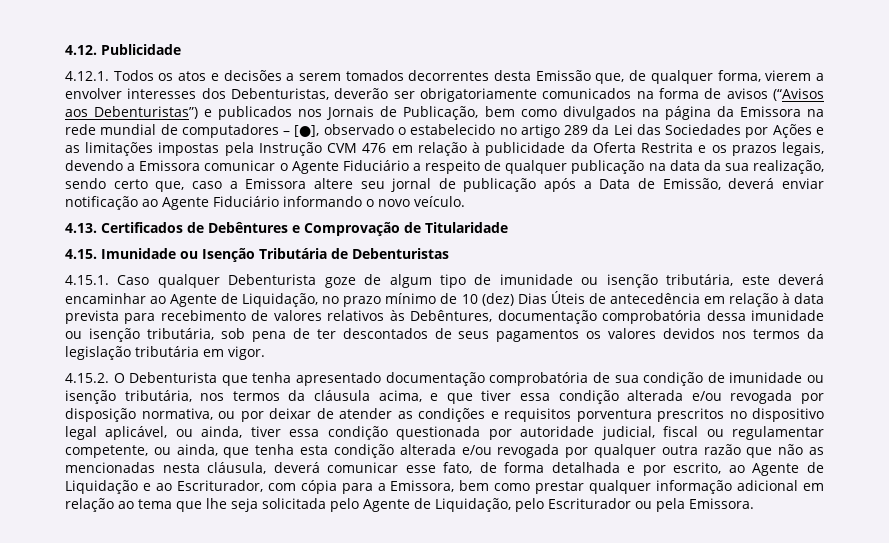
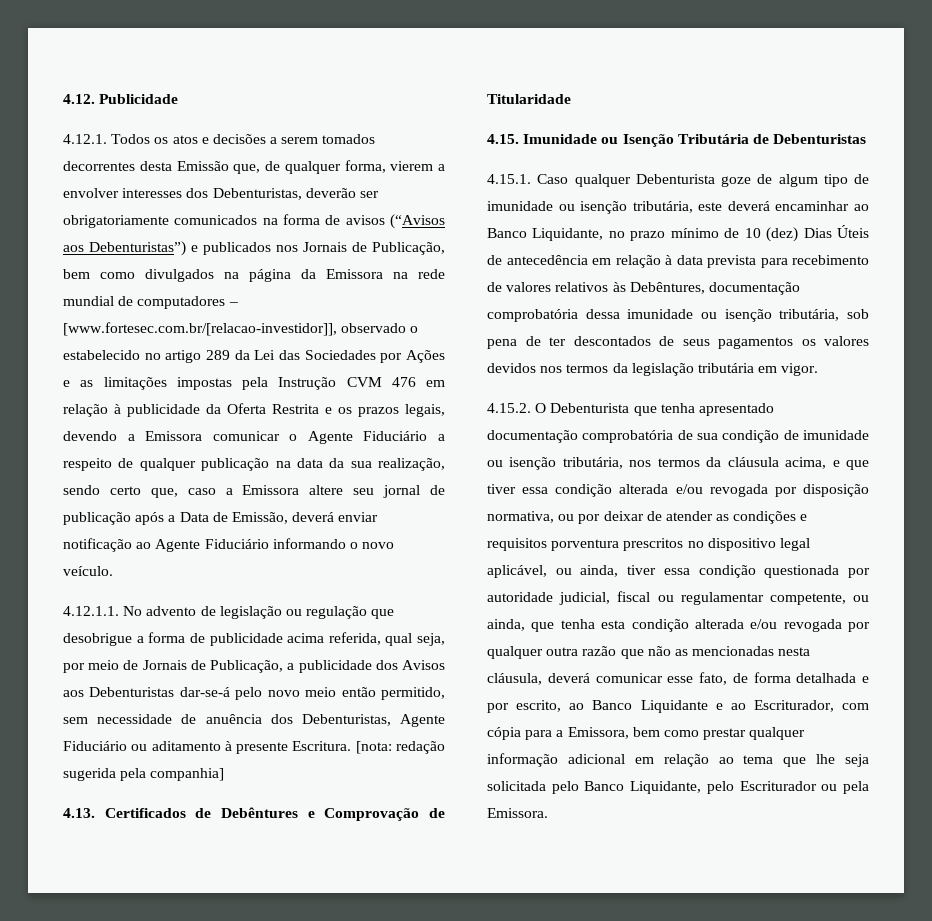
- 4.12.1. Todos os atos e decisões a serem tomados decorrentes desta Emissão que, de qualquer forma, vierem a envolver interesses dos Debenturistas, deverão ser obrigatoriamente comunicados na forma de avisos (“Avisos aos Debenturistas”) e publicados nos Jornais de Publicação, bem como divulgados na página da Emissora na rede mundial de computadores – [●], observado o estabelecido no artigo 289 da Lei das Sociedades por Ações e as limitações impostas pela Instrução CVM 476 em relação à publicidade da Oferta Restrita e os prazos legais, devendo a Emissora comunicar o Agente Fiduciário a respeito de qualquer publicação na data da sua realização, sendo certo que, caso a Emissora altere seu jornal de publicação após a Data de Emissão, deverá enviar notificação ao Agente Fiduciário informando o novo veículo.
+ 4.12.1. Todos os atos e decisões a serem tomados decorrentes desta Emissão que, de qualquer forma, vierem a envolver interesses dos Debenturistas, deverão ser obrigatoriamente comunicados na forma de avisos (“Avisos aos Debenturistas”) e publicados nos Jornais de Publicação, bem como divulgados na página da Emissora na rede mundial de computadores – [www.fortesec.com.br/[relacao-investidor]], observado o estabelecido no artigo 289 da Lei das Sociedades por Ações e as limitações impostas pela Instrução CVM 476 em relação à publicidade da Oferta Restrita e os prazos legais, devendo a Emissora comunicar o Agente Fiduciário a respeito de qualquer publicação na data da sua realização, sendo certo que, caso a Emissora altere seu jornal de publicação após a Data de Emissão, deverá enviar notificação ao Agente Fiduciário informando o novo veículo.
+ 4.12.1.1. No advento de legislação ou regulação que desobrigue a forma de publicidade acima referida, qual seja, por meio de Jornais de Publicação, a publicidade dos Avisos aos Debenturistas dar-se-á pelo novo meio então permitido, sem necessidade de anuência dos Debenturistas, Agente Fiduciário ou aditamento à presente Escritura. [nota: redação sugerida pela companhia]
- 4.15.1. Caso qualquer Debenturista goze de algum tipo de imunidade ou isenção tributária, este deverá encaminhar ao Agente de Liquidação, no prazo mínimo de 10 (dez) Dias Úteis de antecedência em relação à data prevista para recebimento de valores relativos às Debêntures, documentação comprobatória dessa imunidade ou isenção tributária, sob pena de ter descontados de seus pagamentos os valores devidos nos termos da legislação tributária em vigor.
+ 4.15.1. Caso qualquer Debenturista goze de algum tipo de imunidade ou isenção tributária, este deverá encaminhar ao Banco Liquidante, no prazo mínimo de 10 (dez) Dias Úteis de antecedência em relação à data prevista para recebimento de valores relativos às Debêntures, documentação comprobatória dessa imunidade ou isenção tributária, sob pena de ter descontados de seus pagamentos os valores devidos nos termos da legislação tributária em vigor.
- 4.15.2. O Debenturista que tenha apresentado documentação comprobatória de sua condição de imunidade ou isenção tributária, nos termos da cláusula acima, e que tiver essa condição alterada e/ou revogada por disposição normativa, ou por deixar de atender as condições e requisitos porventura prescritos no dispositivo legal aplicável, ou ainda, tiver essa condição questionada por autoridade judicial, fiscal ou regulamentar competente, ou ainda, que tenha esta condição alterada e/ou revogada por qualquer outra razão que não as mencionadas nesta cláusula, deverá comunicar esse fato, de forma detalhada e por escrito, ao Agente de Liquidação e ao Escriturador, com cópia para a Emissora, bem como prestar qualquer informação adicional em relação ao tema que lhe seja solicitada pelo Agente de Liquidação, pelo Escriturador ou pela Emissora.
+ 4.15.2. O Debenturista que tenha apresentado documentação comprobatória de sua condição de imunidade ou isenção tributária, nos termos da cláusula acima, e que tiver essa condição alterada e/ou revogada por disposição normativa, ou por deixar de atender as condições e requisitos porventura prescritos no dispositivo legal aplicável, ou ainda, tiver essa condição questionada por autoridade judicial, fiscal ou regulamentar competente, ou ainda, que tenha esta condição alterada e/ou revogada por qualquer outra razão que não as mencionadas nesta cláusula, deverá comunicar esse fato, de forma detalhada e por escrito, ao Banco Liquidante e ao Escriturador, com cópia para a Emissora, bem como prestar qualquer informação adicional em relação ao tema que lhe seja solicitada pelo Banco Liquidante, pelo Escriturador ou pela Emissora.

